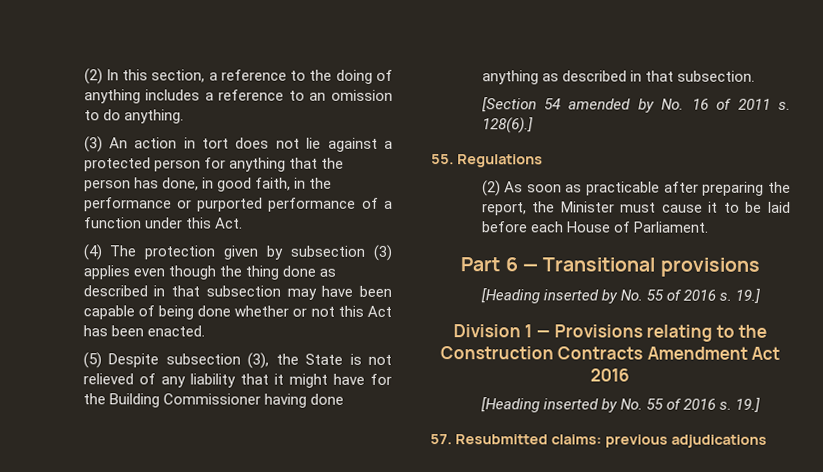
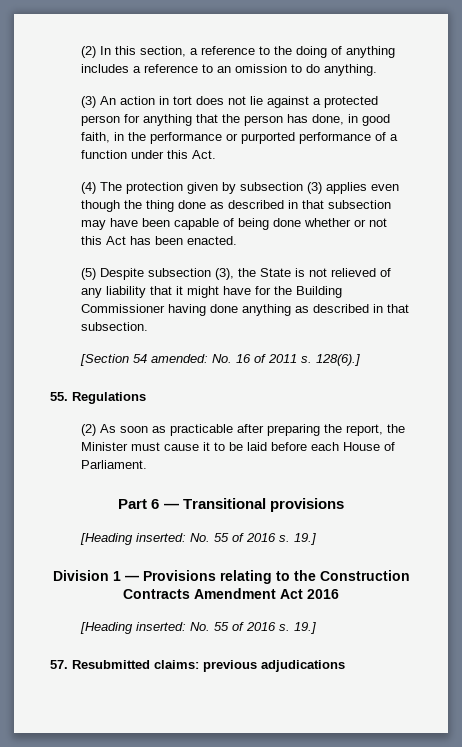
- [Section 54 amended by No. 16 of 2011 s.
+ [Section 54 amended: No. 16 of 2011 s.
  Part 6 — Transitional provisions
- [Heading inserted by No. 55 of 2016 s.
+ [Heading inserted: No. 55 of 2016 s.
  Division 1 — Provisions relating to the Construction Contracts Amendment Act 2016
- [Heading inserted by No. 55 of 2016 s.
+ [Heading inserted: No. 55 of 2016 s.

